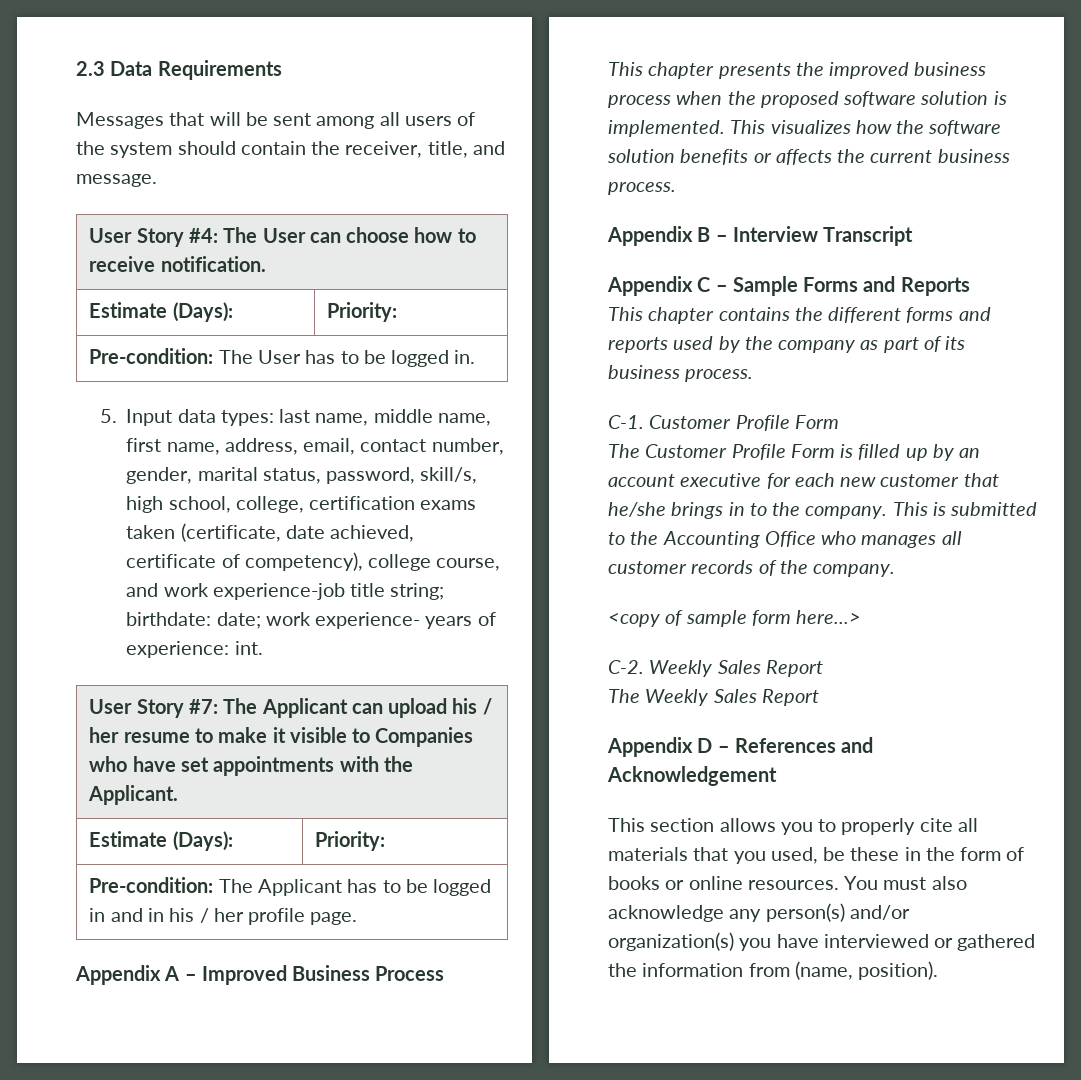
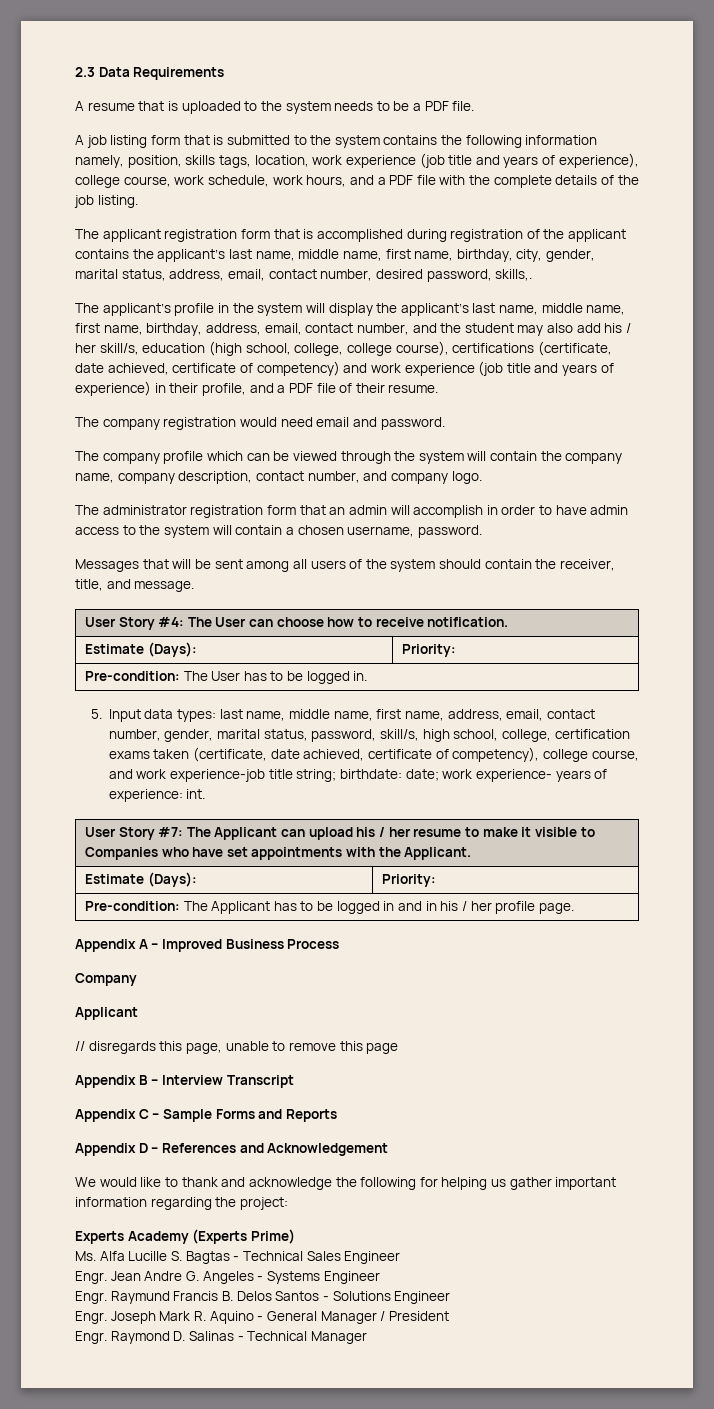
+ A resume that is uploaded to the system needs to be a PDF file.
+ A job listing form that is submitted to the system contains the following information namely, position, skills tags, location, work experience (job title and years of experience), college course, work schedule, work hours, and a PDF file with the complete details of the job listing.
+ The applicant registration form that is accomplished during registration of the applicant contains the applicant’s last name, middle name, first name, birthday, city, gender, marital status, address, email, contact number, desired password, skills,.
+ The applicant’s profile in the system will display the applicant’s last name, middle name, first name, birthday, address, email, contact number, and the student may also add his / her skill/s, education (high school, college, college course), certifications (certificate, date achieved, certificate of competency) and work experience (job title and years of experience) in their profile, and a PDF file of their resume.
+ The company registration would need email and password.
+ The company profile which can be viewed through the system will contain the company name, company description, contact number, and company logo.
+ The administrator registration form that an admin will accomplish in order to have admin access to the system will contain a chosen username, password.
- This chapter presents the improved business process when the proposed software solution is implemented. This visualizes how the software solution benefits or affects the current business process.
+ Company
+ Applicant
+ // disregards this page, unable to remove this page
- This chapter contains the different forms and reports used by the company as part of its business process.
- C-1. Customer Profile Form
- The Customer Profile Form is filled up by an account executive for each new customer that he/she brings in to the company. This is submitted to the Accounting Office who manages all customer records of the company.
- <copy of sample form here...>
- C-2. Weekly Sales Report
- The Weekly Sales Report
- This section allows you to properly cite all materials that you used, be these in the form of books or online resources. You must also acknowledge any person(s) and/or organization(s) you have interviewed or gathered the information from (name, position).
+ We would like to thank and acknowledge the following for helping us gather important information regarding the project:
+ Experts Academy (Experts Prime)
+ Ms. Alfa Lucille S. Bagtas - Technical Sales Engineer
+ Engr. Jean Andre G. Angeles - Systems Engineer
+ Engr. Raymund Francis B. Delos Santos - Solutions Engineer
+ Engr. Joseph Mark R. Aquino - General Manager / President
+ Engr. Raymond D. Salinas - Technical Manager

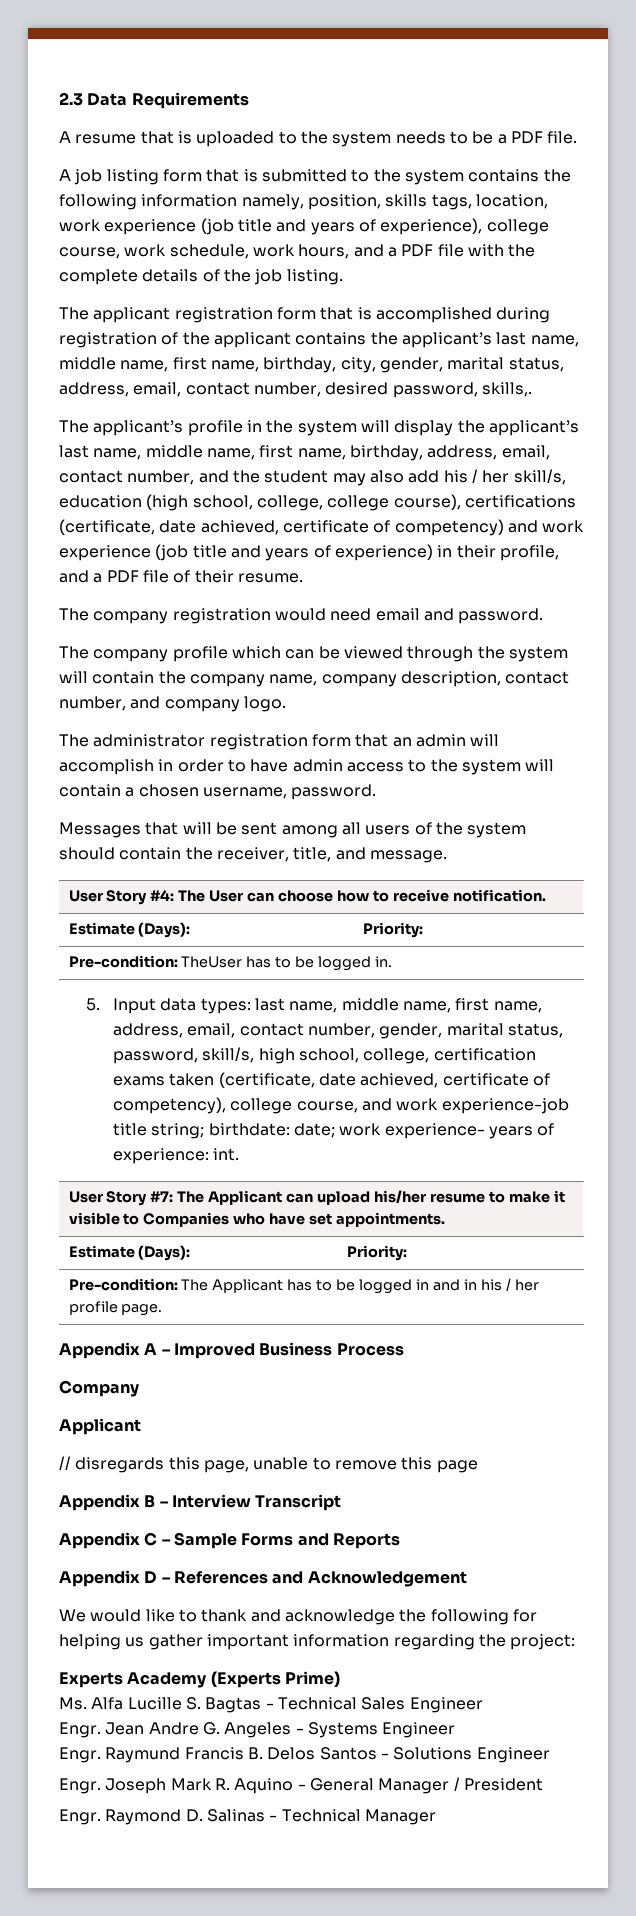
- Pre-condition: The User has to be logged in.
+ Pre-condition: TheUser has to be logged in.
- User Story #7: The Applicant can upload his / her resume to make it visible to Companies who have set appointments with the Applicant.
+ User Story #7: The Applicant can upload his/her resume to make it visible to Companies who have set appointments.

